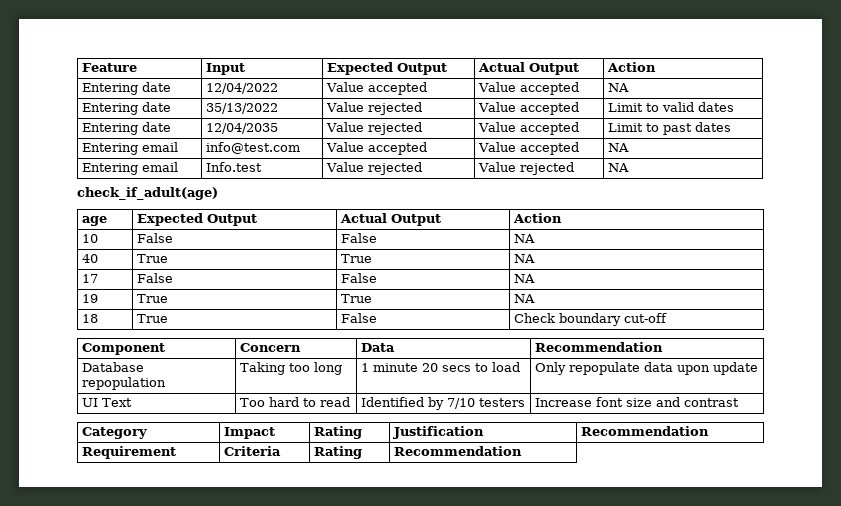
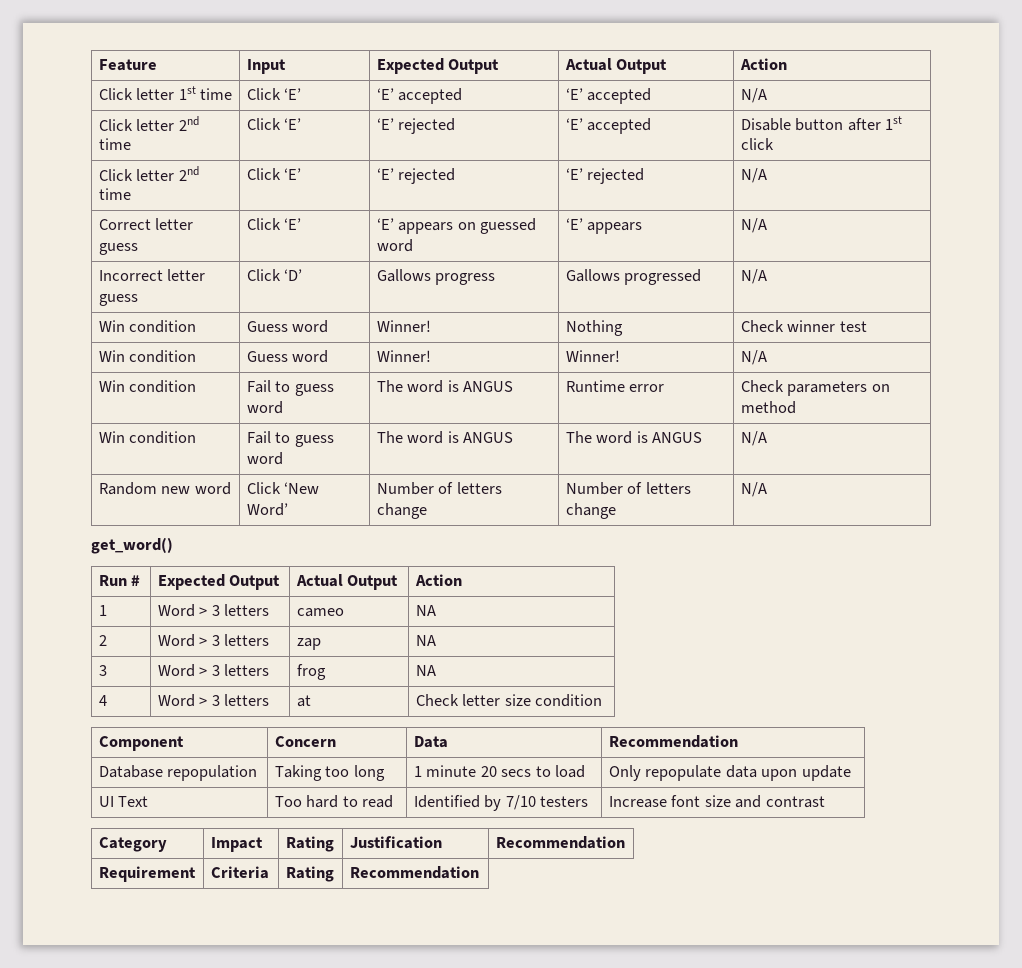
- Entering date | 12/04/2022 | Value accepted | Value accepted | NA
- Entering date | 35/13/2022 | Value rejected | Value accepted | Limit to valid dates
- Entering date | 12/04/2035 | Value rejected | Value accepted | Limit to past dates
- Entering email | info@test.com | Value accepted | Value accepted | NA
- Entering email | Info.test | Value rejected | Value rejected | NA
- check_if_adult(age)
- age | Expected Output | Actual Output | Action
- 10 | False | False | NA
- 40 | True | True | NA
- 17 | False | False | NA
- 19 | True | True | NA
- 18 | True | False | Check boundary cut-off
+ Click letter 1st time | Click ‘E’ | ‘E’ accepted | ‘E’ accepted | N/A
+ Click letter 2nd time | Click ‘E’ | ‘E’ rejected | ‘E’ accepted | Disable button after 1st click
+ Click letter 2nd time | Click ‘E’ | ‘E’ rejected | ‘E’ rejected | N/A
+ Correct letter guess | Click ‘E’ | ‘E’ appears on guessed word | ‘E’ appears | N/A
+ Incorrect letter guess | Click ‘D’ | Gallows progress | Gallows progressed | N/A
+ Win condition | Guess word | Winner! | Nothing | Check winner test
+ Win condition | Guess word | Winner! | Winner! | N/A
+ Win condition | Fail to guess word | The word is ANGUS | Runtime error | Check parameters on method
+ Win condition | Fail to guess word | The word is ANGUS | The word is ANGUS | N/A
+ Random new word | Click ‘New Word’ | Number of letters change | Number of letters change | N/A
+ get_word()
+ Run # | Expected Output | Actual Output | Action
+ 1 | Word > 3 letters | cameo | NA
+ 2 | Word > 3 letters | zap | NA
+ 3 | Word > 3 letters | frog | NA
+ 4 | Word > 3 letters | at | Check letter size condition

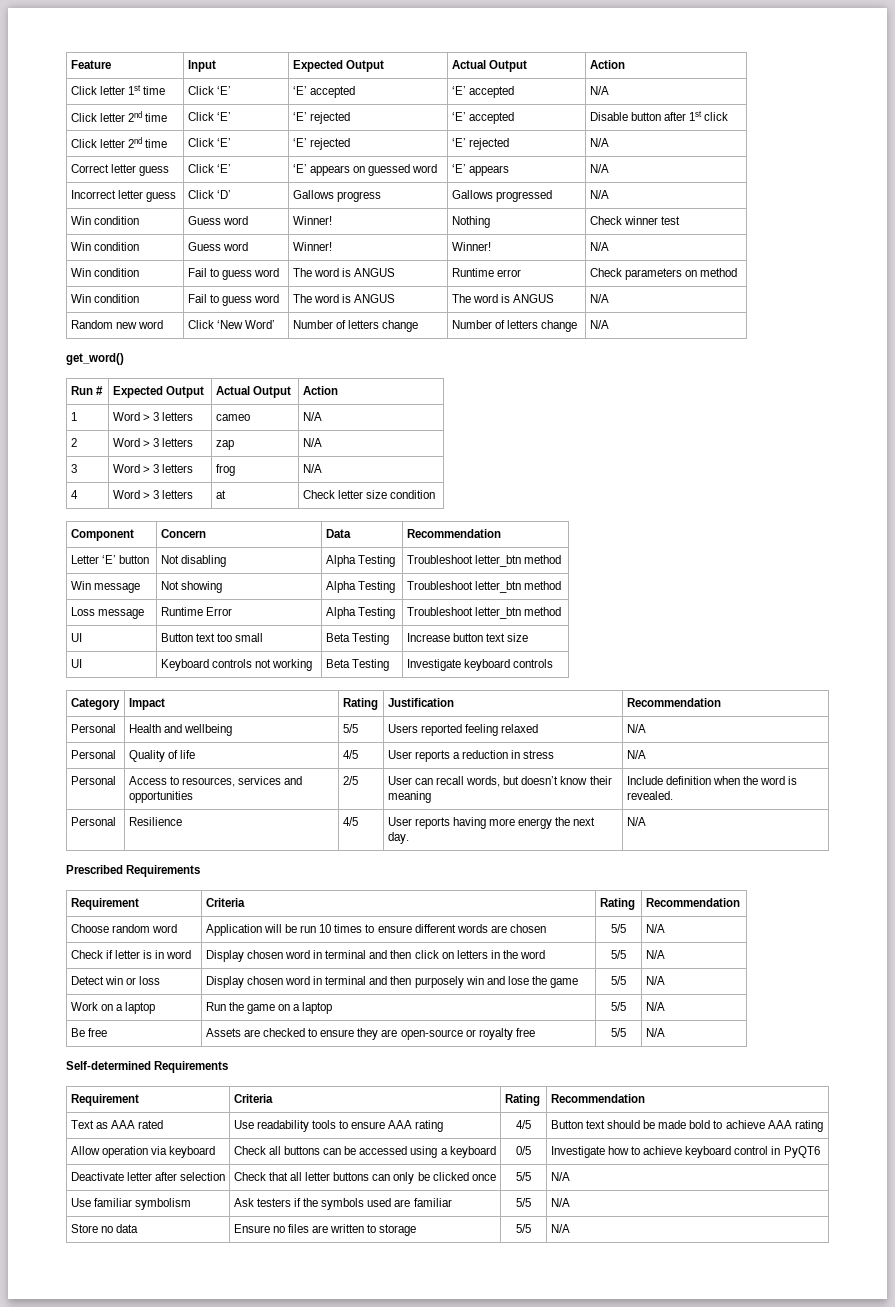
- 1 | Word > 3 letters | cameo | NA
+ 1 | Word > 3 letters | cameo | N/A
- 2 | Word > 3 letters | zap | NA
+ 2 | Word > 3 letters | zap | N/A
- 3 | Word > 3 letters | frog | NA
+ 3 | Word > 3 letters | frog | N/A
- Database repopulation | Taking too long | 1 minute 20 secs to load | Only repopulate data upon update
- UI Text | Too hard to read | Identified by 7/10 testers | Increase font size and contrast
+ Letter ‘E’ button | Not disabling | Alpha Testing | Troubleshoot letter_btn method
+ Win message | Not showing | Alpha Testing | Troubleshoot letter_btn method
+ Loss message | Runtime Error | Alpha Testing | Troubleshoot letter_btn method
+ UI | Button text too small | Beta Testing | Increase button text size
+ UI | Keyboard controls not working | Beta Testing | Investigate keyboard controls
+ Personal | Health and wellbeing | 5/5 | Users reported feeling relaxed | N/A
+ Personal | Quality of life | 4/5 | User reports a reduction in stress | N/A
+ Personal | Access to resources, services and opportunities | 2/5 | User can recall words, but doesn’t know their meaning | Include definition when the word is revealed.
+ Personal | Resilience | 4/5 | User reports having more energy the next day. | N/A
+ Prescribed Requirements
  Requirement | Criteria | Rating | Recommendation
+ Choose random word | Application will be run 10 times to ensure different words are chosen | 5/5 | N/A
+ Check if letter is in word | Display chosen word in terminal and then click on letters in the word | 5/5 | N/A
+ Detect win or loss | Display chosen word in terminal and then purposely win and lose the game | 5/5 | N/A
+ Work on a laptop | Run the game on a laptop | 5/5 | N/A
+ Be free | Assets are checked to ensure they are open-source or royalty free | 5/5 | N/A
+ Self-determined Requirements
+ Requirement | Criteria | Rating | Recommendation
+ Text as AAA rated | Use readability tools to ensure AAA rating | 4/5 | Button text should be made bold to achieve AAA rating
+ Allow operation via keyboard | Check all buttons can be accessed using a keyboard | 0/5 | Investigate how to achieve keyboard control in PyQT6
+ Deactivate letter after selection | Check that all letter buttons can only be clicked once | 5/5 | N/A
+ Use familiar symbolism | Ask testers if the symbols used are familiar | 5/5 | N/A
+ Store no data | Ensure no files are written to storage | 5/5 | N/A

